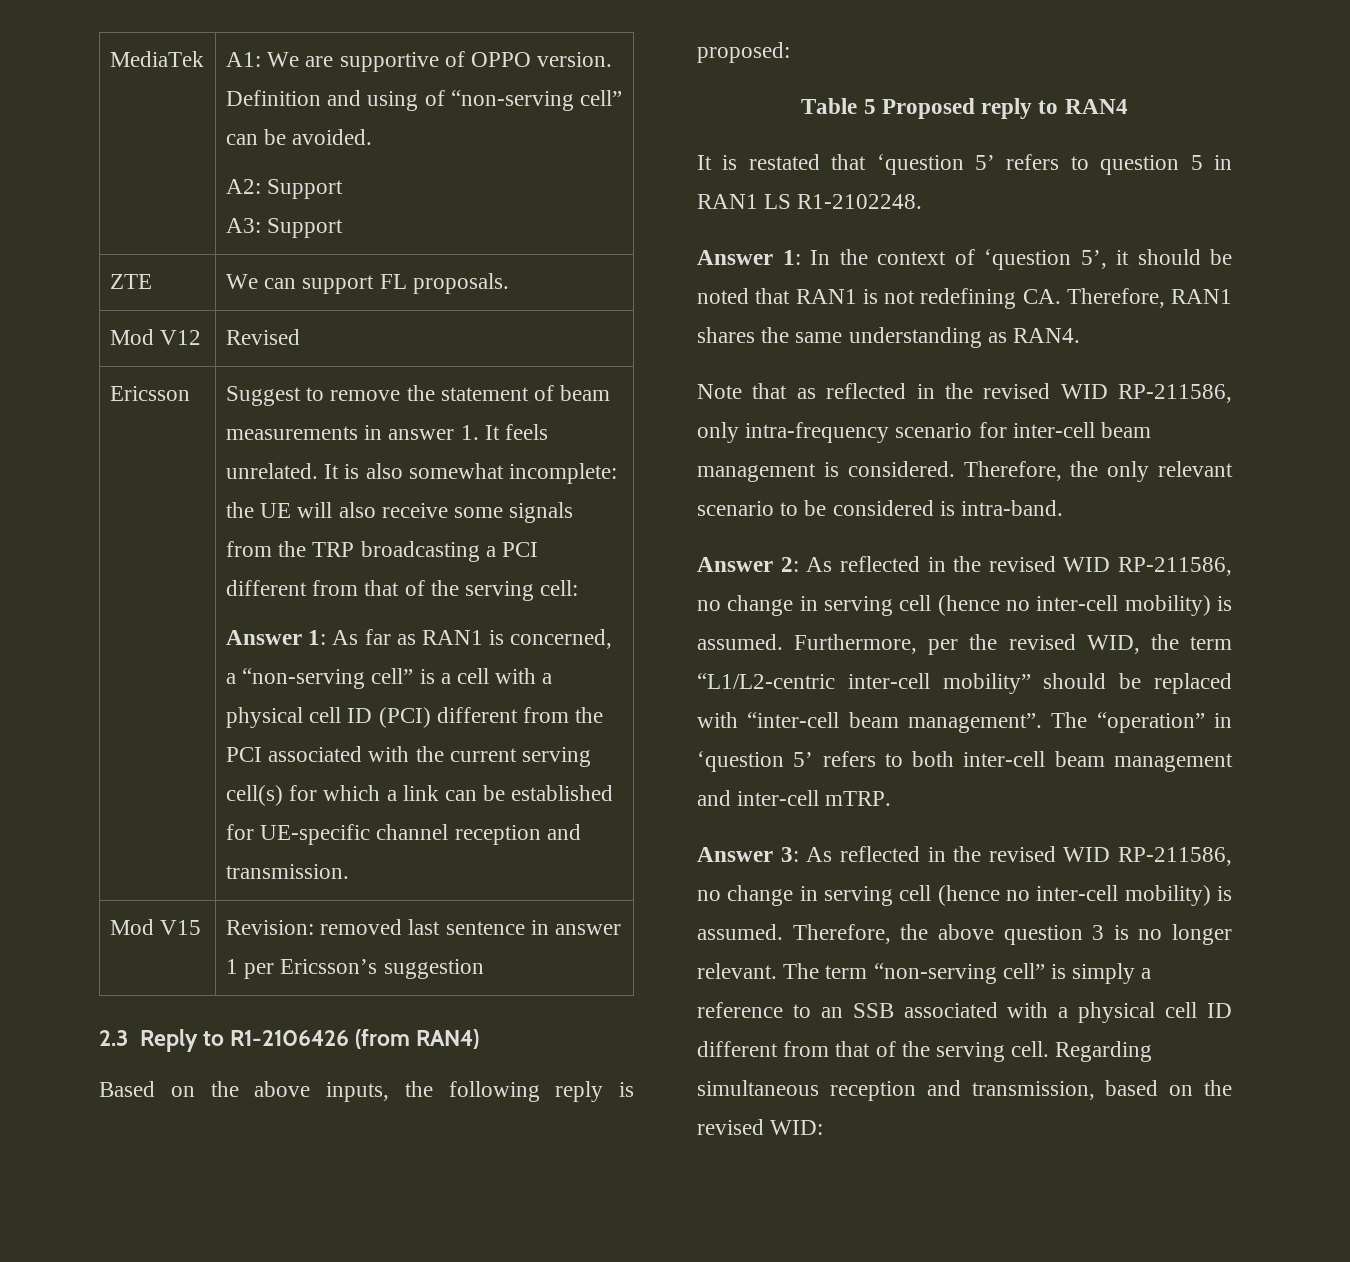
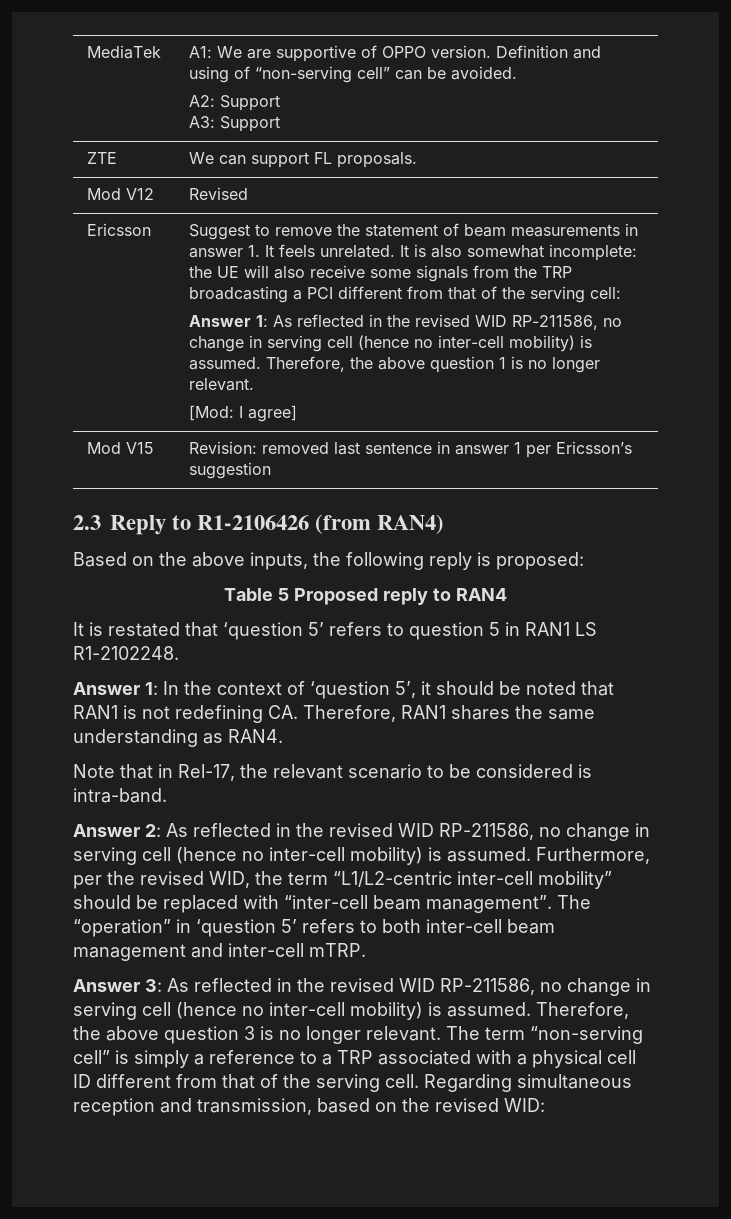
- Answer 1: As far as RAN1 is concerned, a “non-serving cell” is a cell with a physical cell ID (PCI) different from the PCI associated with the current serving cell(s) for which a link can be established for UE-specific channel reception and transmission.
+ Answer 1: As reflected in the revised WID RP-211586, no change in serving cell (hence no inter-cell mobility) is assumed. Therefore, the above question 1 is no longer relevant.
+ [Mod: I agree]
- Note that as reflected in the revised WID RP-211586, only intra-frequency scenario for inter-cell beam management is considered. Therefore, the only relevant scenario to be considered is intra-band.
+ Note that in Rel-17, the relevant scenario to be considered is intra-band.
- The term “non-serving cell” is simply a reference to an SSB associated with a physical cell ID different from that of the serving cell.
+ The term “non-serving cell” is simply a reference to a TRP associated with a physical cell ID different from that of the serving cell.

